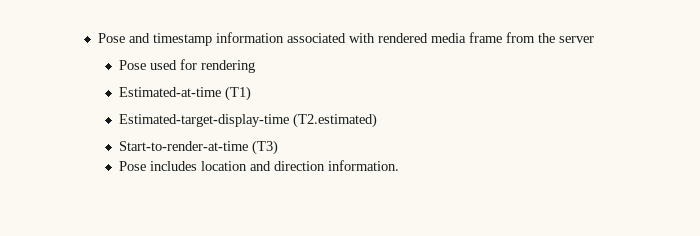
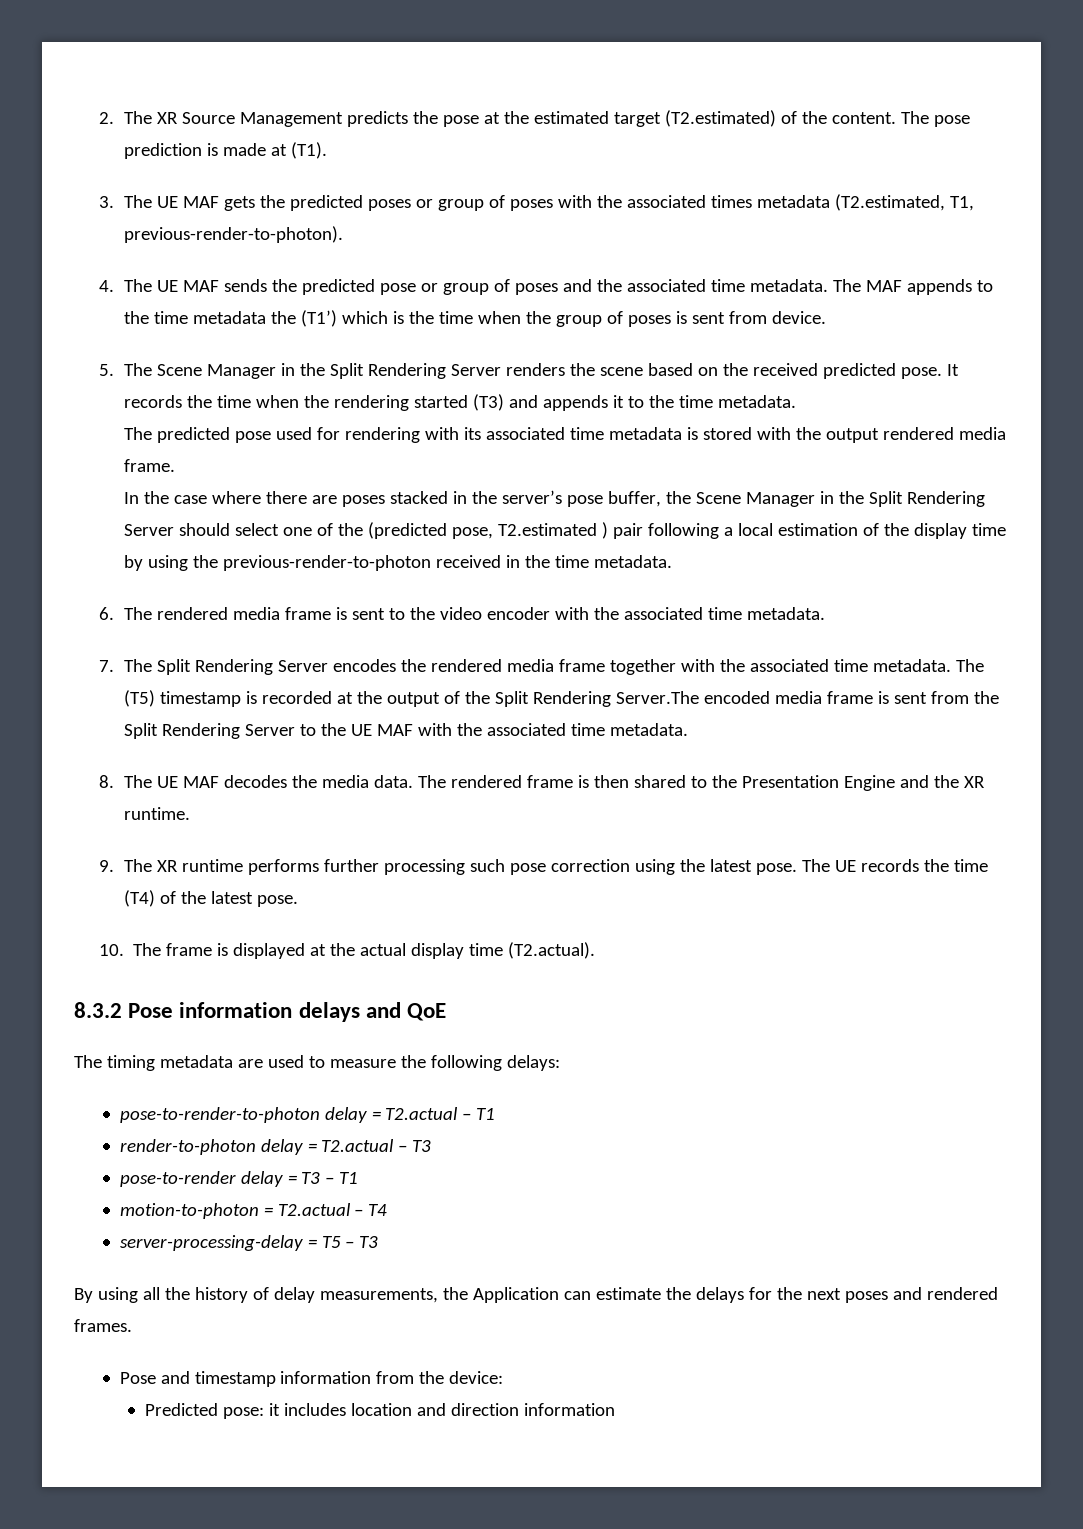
- Pose and timestamp information associated with rendered media frame from the server
- Pose used for rendering
- Estimated-at-time (T1)
- Estimated-target-display-time (T2.estimated)
- Start-to-render-at-time (T3)
- Pose includes location and direction information.
+ 2. The XR Source Management predicts the pose at the estimated target (T2.estimated) of the content. The pose prediction is made at (T1).
+ 3. The UE MAF gets the predicted poses or group of poses with the associated times metadata (T2.estimated, T1, previous-render-to-photon).
+ 4. The UE MAF sends the predicted pose or group of poses and the associated time metadata. The MAF appends to the time metadata the (T1’) which is the time when the group of poses is sent from device.
+ 5. The Scene Manager in the Split Rendering Server renders the scene based on the received predicted pose. It records the time when the rendering started (T3) and appends it to the time metadata.
+ The predicted pose used for rendering with its associated time metadata is stored with the output rendered media frame.
+ In the case where there are poses stacked in the server’s pose buffer, the Scene Manager in the Split Rendering Server should select one of the (predicted pose, T2.estimated ) pair following a local estimation of the display time by using the previous-render-to-photon received in the time metadata.
+ 6. The rendered media frame is sent to the video encoder with the associated time metadata.
+ 7. The Split Rendering Server encodes the rendered media frame together with the associated time metadata. The (T5) timestamp is recorded at the output of the Split Rendering Server.The encoded media frame is sent from the Split Rendering Server to the UE MAF with the associated time metadata.
+ 8. The UE MAF decodes the media data. The rendered frame is then shared to the Presentation Engine and the XR runtime.
+ 9. The XR runtime performs further processing such pose correction using the latest pose. The UE records the time (T4) of the latest pose.
+ 10. The frame is displayed at the actual display time (T2.actual).
+ 8.3.2 Pose information delays and QoE
+ The timing metadata are used to measure the following delays:
+ pose-to-render-to-photon delay = T2.actual – T1
+ render-to-photon delay = T2.actual – T3
+ pose-to-render delay = T3 – T1
+ motion-to-photon = T2.actual – T4
+ server-processing-delay = T5 – T3
+ By using all the history of delay measurements, the Application can estimate the delays for the next poses and rendered frames.
+ Pose and timestamp information from the device:
+ Predicted pose: it includes location and direction information

